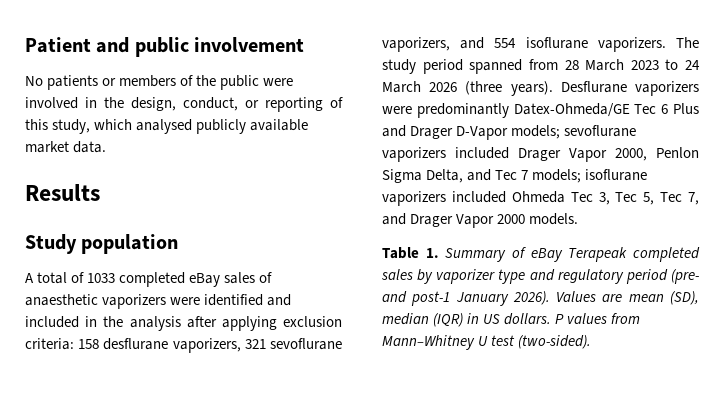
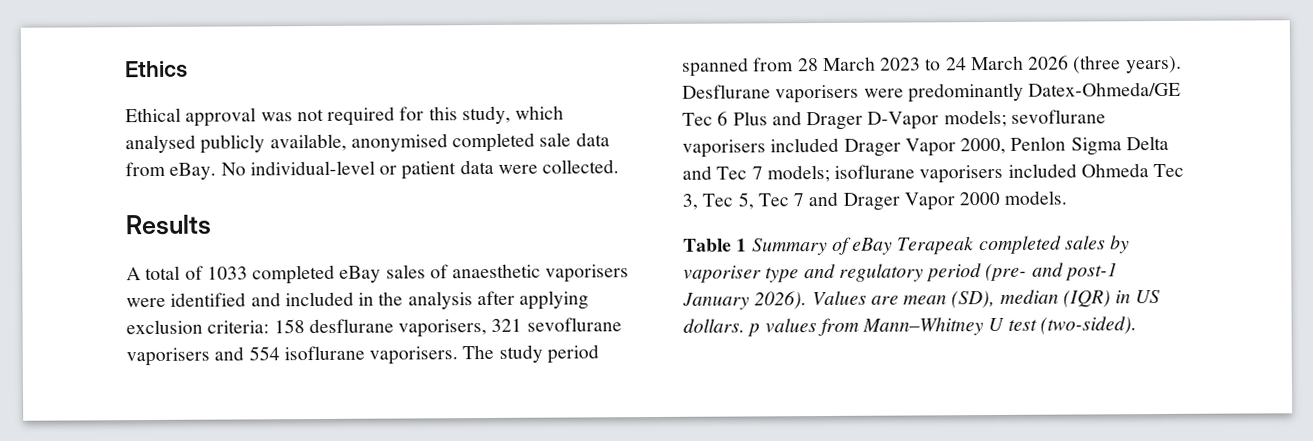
- Patient and public involvement
- No patients or members of the public were involved in the design, conduct, or reporting of this study, which analysed publicly available market data.
+ Ethics
+ Ethical approval was not required for this study, which analysed publicly available, anonymised completed sale data from eBay. No individual-level or patient data were collected.
- Study population
- A total of 1033 completed eBay sales of anaesthetic vaporizers were identified and included in the analysis after applying exclusion criteria: 158 desflurane vaporizers, 321 sevoflurane vaporizers, and 554 isoflurane vaporizers.
+ A total of 1033 completed eBay sales of anaesthetic vaporisers were identified and included in the analysis after applying exclusion criteria: 158 desflurane vaporisers, 321 sevoflurane vaporisers and 554 isoflurane vaporisers.
- Desflurane vaporizers were predominantly Datex-Ohmeda/GE Tec 6 Plus and Drager D-Vapor models; sevoflurane vaporizers included Drager Vapor 2000, Penlon Sigma Delta, and Tec 7 models; isoflurane vaporizers included Ohmeda Tec 3, Tec 5, Tec 7, and Drager Vapor 2000 models.
+ Desflurane vaporisers were predominantly Datex-Ohmeda/GE Tec 6 Plus and Drager D-Vapor models; sevoflurane vaporisers included Drager Vapor 2000, Penlon Sigma Delta and Tec 7 models; isoflurane vaporisers included Ohmeda Tec 3, Tec 5, Tec 7 and Drager Vapor 2000 models.
- Table 1. Summary of eBay Terapeak completed sales by vaporizer type and regulatory period (pre- and post-1 January 2026).
+ Table 1 Summary of eBay Terapeak completed sales by vaporiser type and regulatory period (pre- and post-1 January 2026).
- Values are mean (SD), median (IQR) in US dollars. P values from Mann–Whitney U test (two-sided).
+ Values are mean (SD), median (IQR) in US dollars. p values from Mann–Whitney U test (two-sided).

